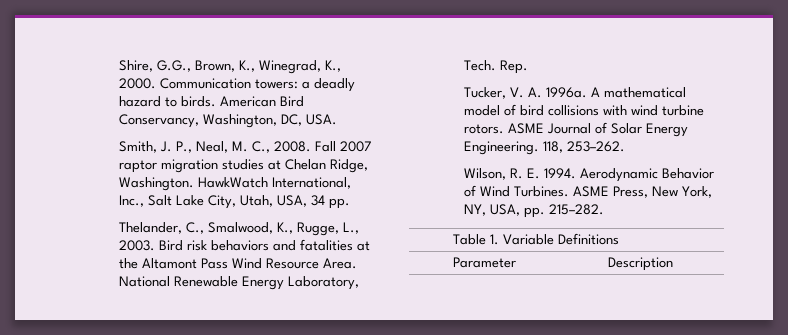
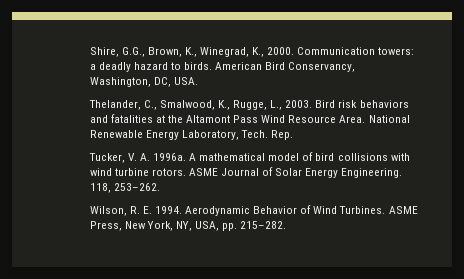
- Smith, J. P., Neal, M. C., 2008. Fall 2007 raptor migration studies at Chelan Ridge, Washington. HawkWatch International, Inc., Salt Lake City, Utah, USA, 34 pp.
- Table 1. Variable Definitions
- Parameter | Description

